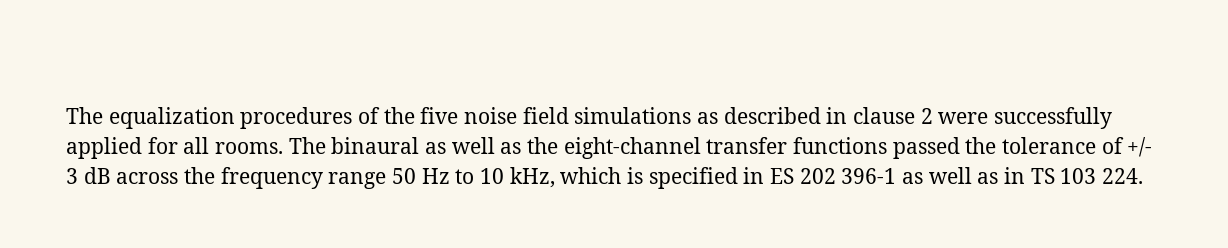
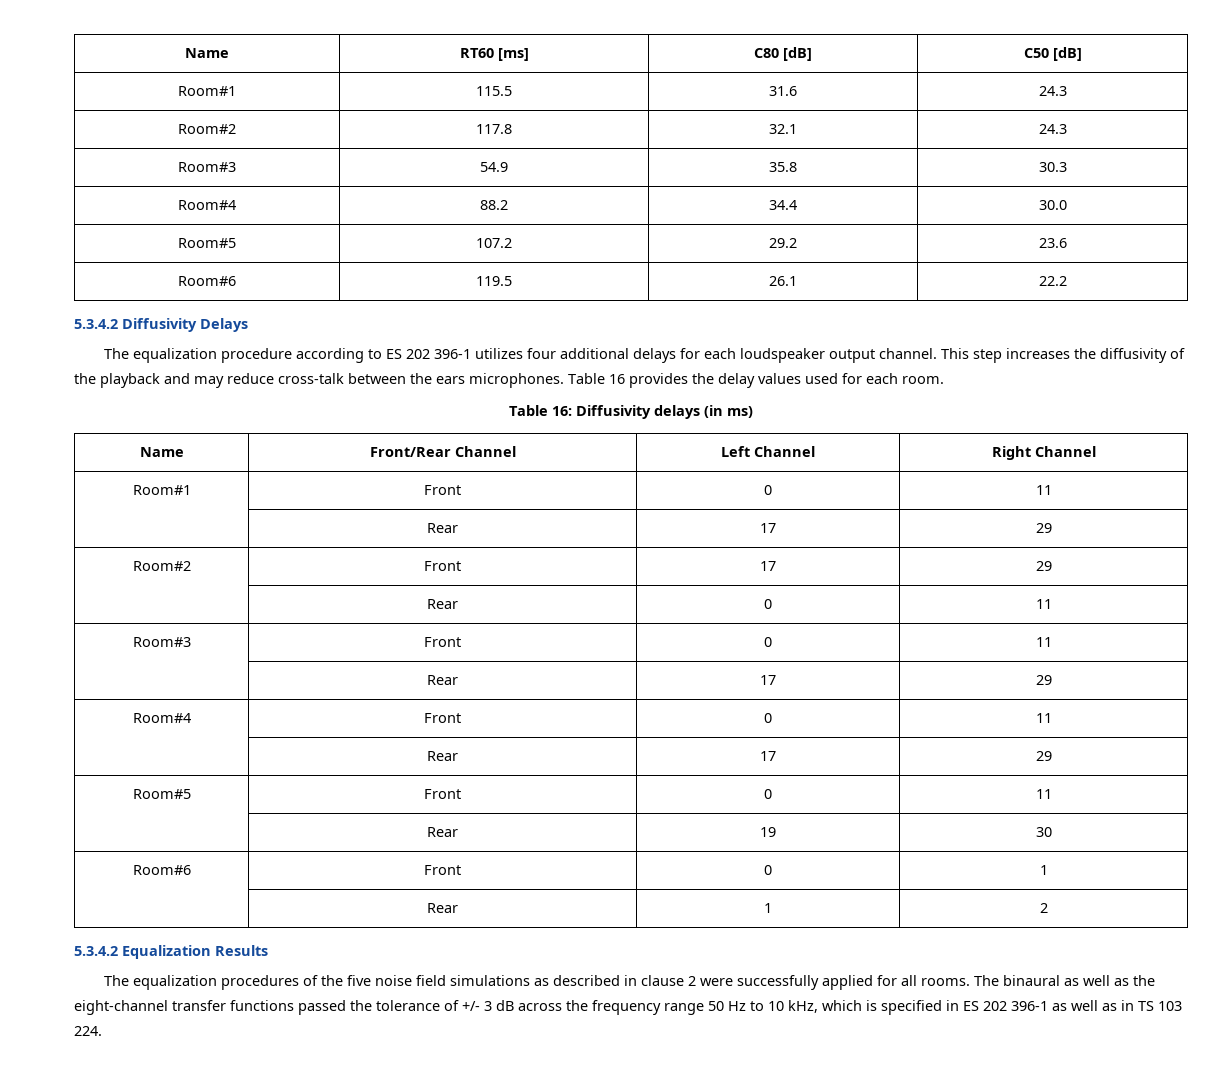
+ Name | RT60 [ms] | C80 [dB] | C50 [dB]
+ Room#1 | 115.5 | 31.6 | 24.3
+ Room#2 | 117.8 | 32.1 | 24.3
+ Room#3 | 54.9 | 35.8 | 30.3
+ Room#4 | 88.2 | 34.4 | 30.0
+ Room#5 | 107.2 | 29.2 | 23.6
+ Room#6 | 119.5 | 26.1 | 22.2
+ 5.3.4.2 Diffusivity Delays
+ The equalization procedure according to ES 202 396-1 utilizes four additional delays for each loudspeaker output channel. This step increases the diffusivity of the playback and may reduce cross-talk between the ears microphones. Table 16 provides the delay values used for each room.
+ Table 16: Diffusivity delays (in ms)
+ Name | Front/Rear Channel | Left Channel | Right Channel
+ Room#1 | Front | 0 | 11
+ | Rear | 17 | 29
+ Room#2 | Front | 17 | 29
+ | Rear | 0 | 11
+ Room#3 | Front | 0 | 11
+ | Rear | 17 | 29
+ Room#4 | Front | 0 | 11
+ | Rear | 17 | 29
+ Room#5 | Front | 0 | 11
+ | Rear | 19 | 30
+ Room#6 | Front | 0 | 1
+ | Rear | 1 | 2
+ 5.3.4.2 Equalization Results

